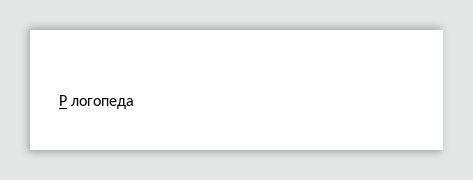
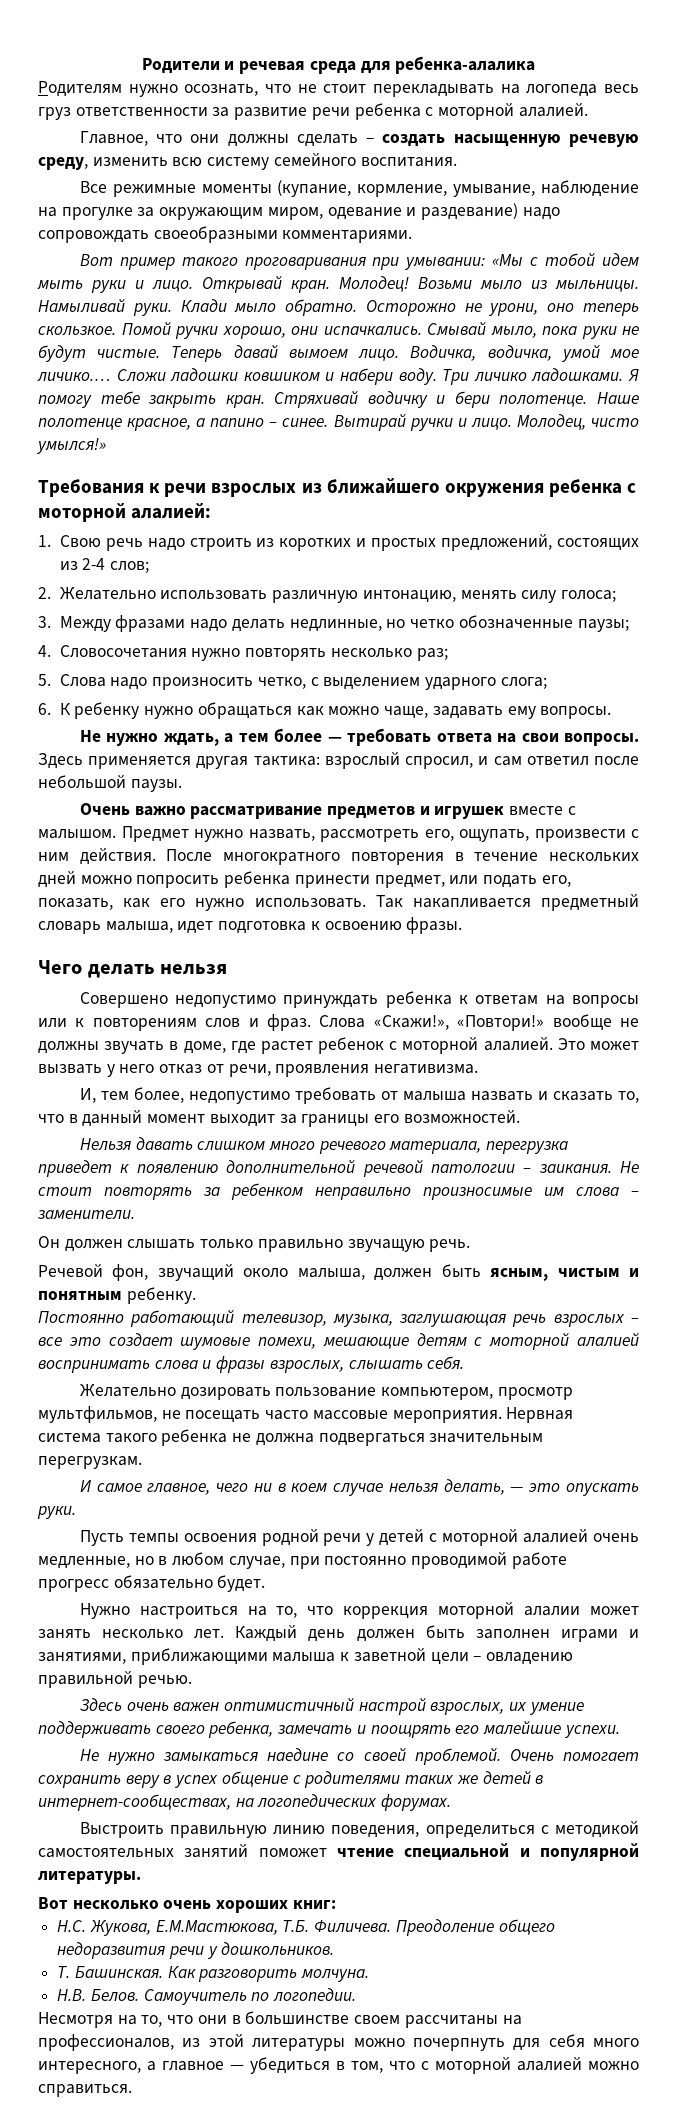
- Р логопеда
+ Родители и речевая среда для ребенка-алалика
+ Родителям нужно осознать, что не стоит перекладывать на логопеда весь груз ответственности за развитие речи ребенка с моторной алалией.
+ Главное, что они должны сделать – создать насыщенную речевую среду, изменить всю систему семейного воспитания.
+ Все режимные моменты (купание, кормление, умывание, наблюдение на прогулке за окружающим миром, одевание и раздевание) надо сопровождать своеобразными комментариями.
+ Вот пример такого проговаривания при умывании: «Мы с тобой идем мыть руки и лицо. Открывай кран. Молодец! Возьми мыло из мыльницы. Намыливай руки. Клади мыло обратно. Осторожно не урони, оно теперь скользкое. Помой ручки хорошо, они испачкались. Смывай мыло, пока руки не будут чистые. Теперь давай вымоем лицо. Водичка, водичка, умой мое личико.… Сложи ладошки ковшиком и набери воду. Три личико ладошками. Я помогу тебе закрыть кран. Стряхивай водичку и бери полотенце. Наше полотенце красное, а папино – синее. Вытирай ручки и лицо. Молодец, чисто умылся!»
+ Требования к речи взрослых из ближайшего окружения ребенка с моторной алалией:
+ 1. Свою речь надо строить из коротких и простых предложений, состоящих из 2-4 слов;
+ 2. Желательно использовать различную интонацию, менять силу голоса;
+ 3. Между фразами надо делать недлинные, но четко обозначенные паузы;
+ 4. Словосочетания нужно повторять несколько раз;
+ 5. Слова надо произносить четко, с выделением ударного слога;
+ 6. К ребенку нужно обращаться как можно чаще, задавать ему вопросы.
+ Не нужно ждать, а тем более — требовать ответа на свои вопросы. Здесь применяется другая тактика: взрослый спросил, и сам ответил после небольшой паузы.
+ Очень важно рассматривание предметов и игрушек вместе с малышом. Предмет нужно назвать, рассмотреть его, ощупать, произвести с ним действия. После многократного повторения в течение нескольких дней можно попросить ребенка принести предмет, или подать его, показать, как его нужно использовать. Так накапливается предметный словарь малыша, идет подготовка к освоению фразы.
+ Чего делать нельзя
+ Совершено недопустимо принуждать ребенка к ответам на вопросы или к повторениям слов и фраз. Слова «Скажи!», «Повтори!» вообще не должны звучать в доме, где растет ребенок с моторной алалией. Это может вызвать у него отказ от речи, проявления негативизма.
+ И, тем более, недопустимо требовать от малыша назвать и сказать то, что в данный момент выходит за границы его возможностей.
+ Нельзя давать слишком много речевого материала, перегрузка приведет к появлению дополнительной речевой патологии – заикания. Не стоит повторять за ребенком неправильно произносимые им слова – заменители.
+ Он должен слышать только правильно звучащую речь.
+ Речевой фон, звучащий около малыша, должен быть ясным, чистым и понятным ребенку.
+ Постоянно работающий телевизор, музыка, заглушающая речь взрослых – все это создает шумовые помехи, мешающие детям с моторной алалией воспринимать слова и фразы взрослых, слышать себя.
+ Желательно дозировать пользование компьютером, просмотр мультфильмов, не посещать часто массовые мероприятия. Нервная система такого ребенка не должна подвергаться значительным перегрузкам.
+ И самое главное, чего ни в коем случае нельзя делать, — это опускать руки.
+ Пусть темпы освоения родной речи у детей с моторной алалией очень медленные, но в любом случае, при постоянно проводимой работе прогресс обязательно будет.
+ Нужно настроиться на то, что коррекция моторной алалии может занять несколько лет. Каждый день должен быть заполнен играми и занятиями, приближающими малыша к заветной цели – овладению правильной речью.
+ Здесь очень важен оптимистичный настрой взрослых, их умение поддерживать своего ребенка, замечать и поощрять его малейшие успехи.
+ Не нужно замыкаться наедине со своей проблемой. Очень помогает сохранить веру в успех общение с родителями таких же детей в интернет-сообществах, на логопедических форумах.
+ Выстроить правильную линию поведения, определиться с методикой самостоятельных занятий поможет чтение специальной и популярной литературы.
+ Вот несколько очень хороших книг:
+ Н.С. Жукова, Е.М.Мастюкова, Т.Б. Филичева. Преодоление общего недоразвития речи у дошкольников.
+ Т. Башинская. Как разговорить молчуна.
+ Н.В. Белов. Самоучитель по логопедии.
+ Несмотря на то, что они в большинстве своем рассчитаны на профессионалов, из этой литературы можно почерпнуть для себя много интересного, а главное — убедиться в том, что с моторной алалией можно справиться.

